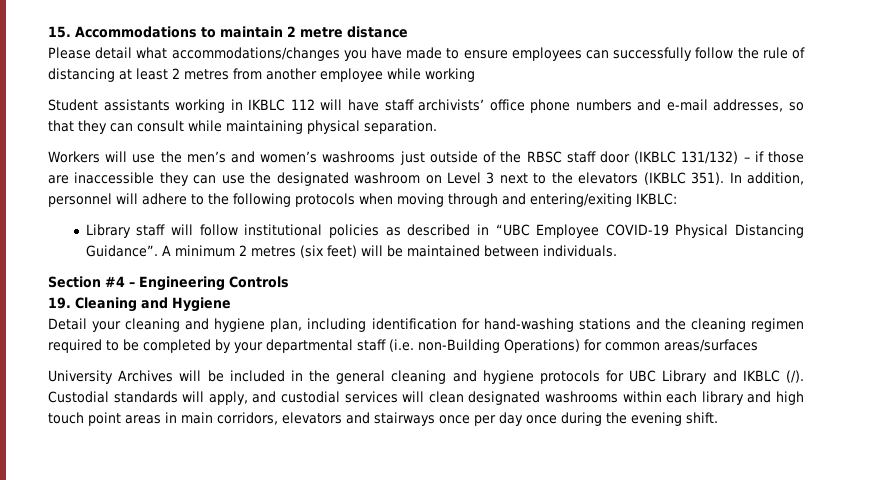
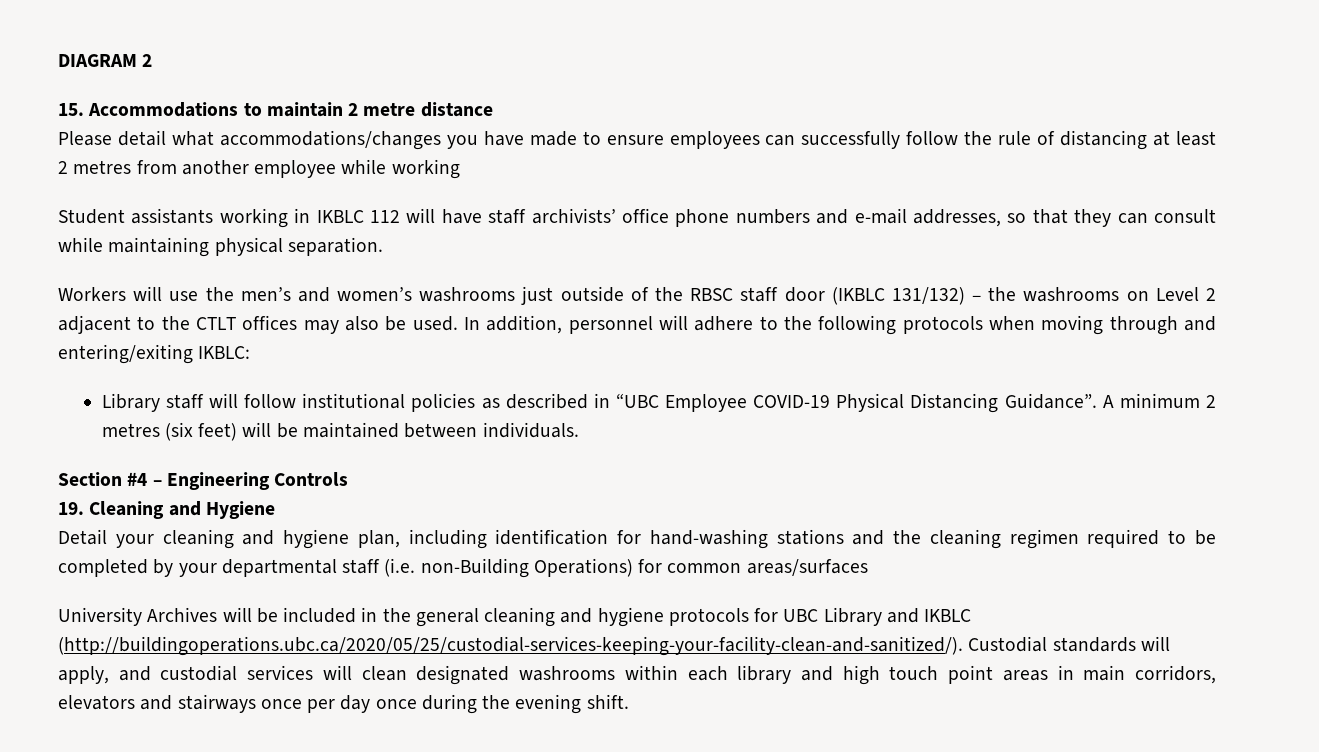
+ DIAGRAM 2
- Workers will use the men’s and women’s washrooms just outside of the RBSC staff door (IKBLC 131/132) – if those are inaccessible they can use the designated washroom on Level 3 next to the elevators (IKBLC 351).
+ Workers will use the men’s and women’s washrooms just outside of the RBSC staff door (IKBLC 131/132) – the washrooms on Level 2 adjacent to the CTLT offices may also be used.
- University Archives will be included in the general cleaning and hygiene protocols for UBC Library and IKBLC (/). Custodial standards will apply, and custodial services will clean designated washrooms within each library and high touch point areas in main corridors, elevators and stairways once per day once during the evening shift.
+ University Archives will be included in the general cleaning and hygiene protocols for UBC Library and IKBLC (http://buildingoperations.ubc.ca/2020/05/25/custodial-services-keeping-your-facility-clean-and-sanitized/). Custodial standards will apply, and custodial services will clean designated washrooms within each library and high touch point areas in main corridors, elevators and stairways once per day once during the evening shift.

